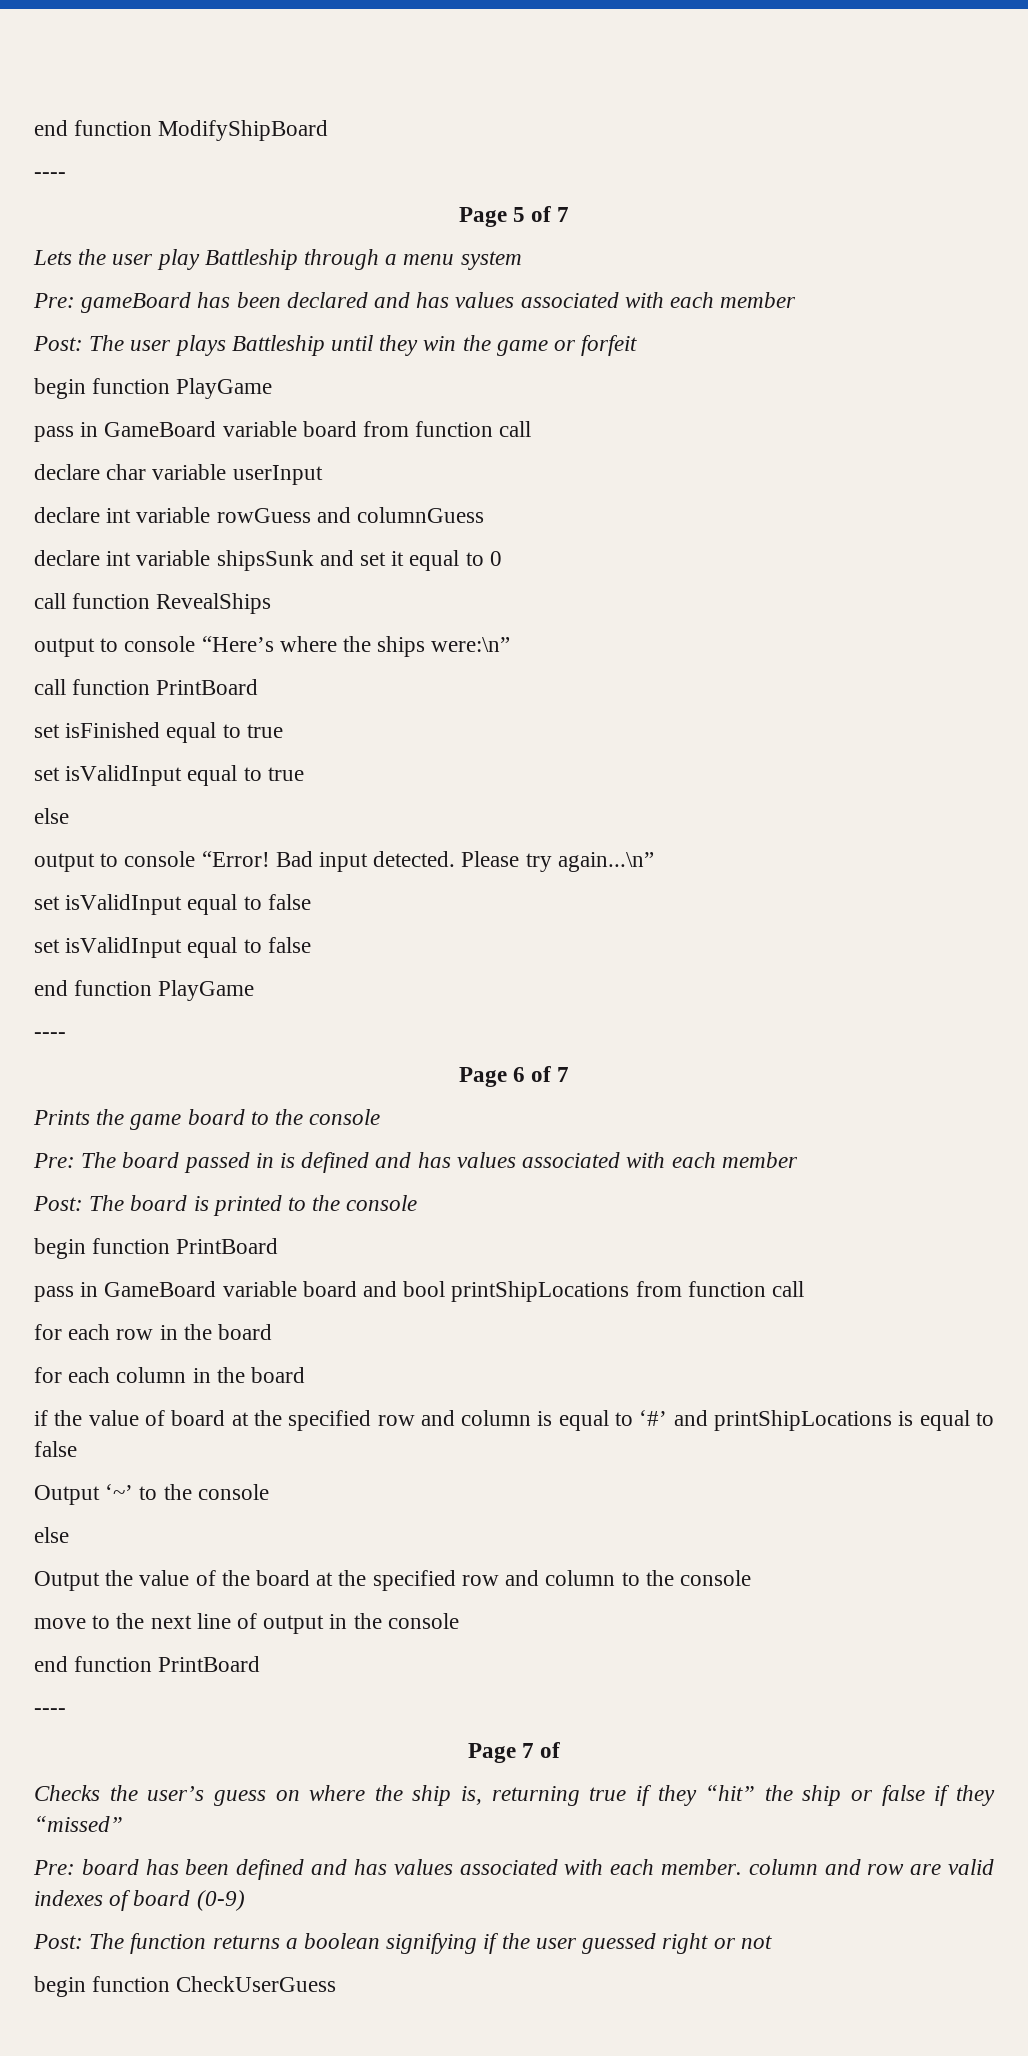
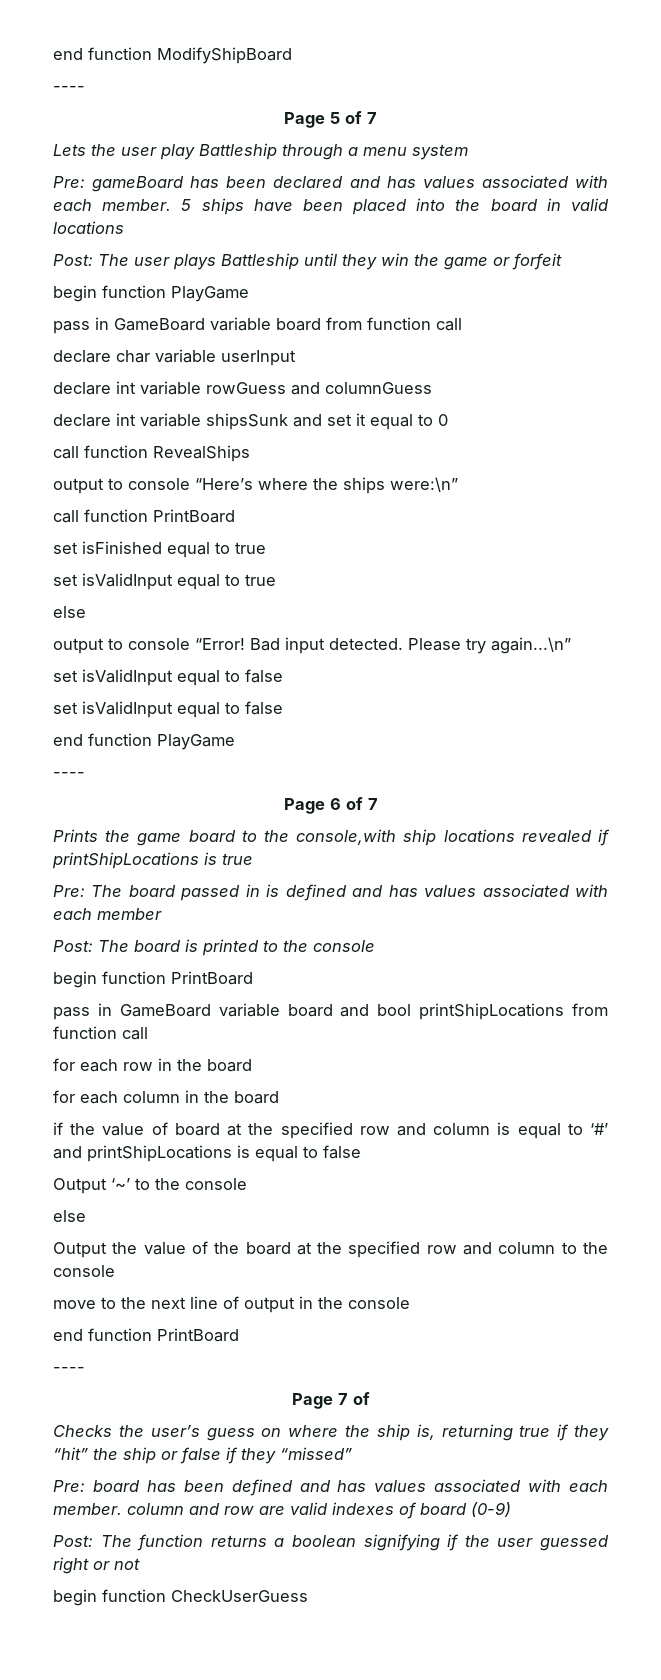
- Pre: gameBoard has been declared and has values associated with each member
+ Pre: gameBoard has been declared and has values associated with each member. 5 ships have been placed into the board in valid locations
- Prints the game board to the console
+ Prints the game board to the console,with ship locations revealed if printShipLocations is true

